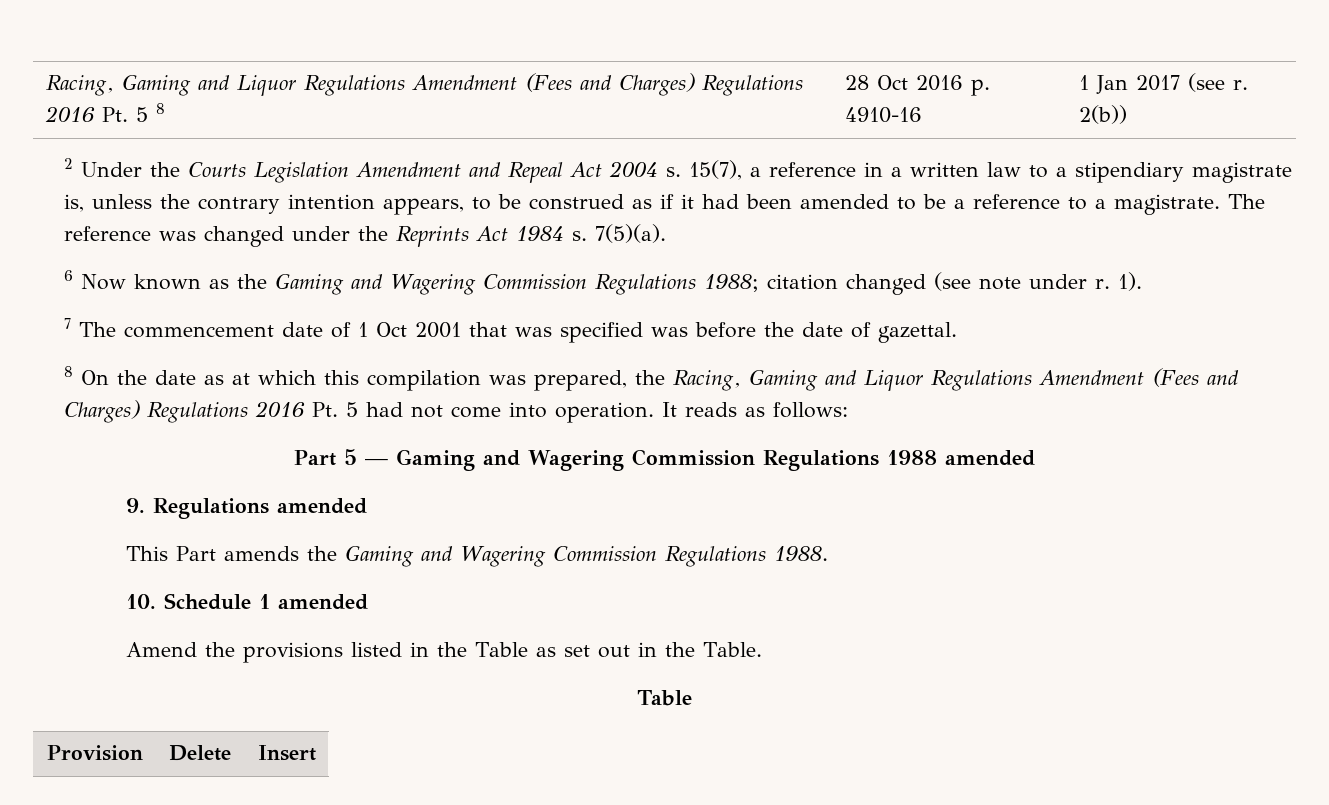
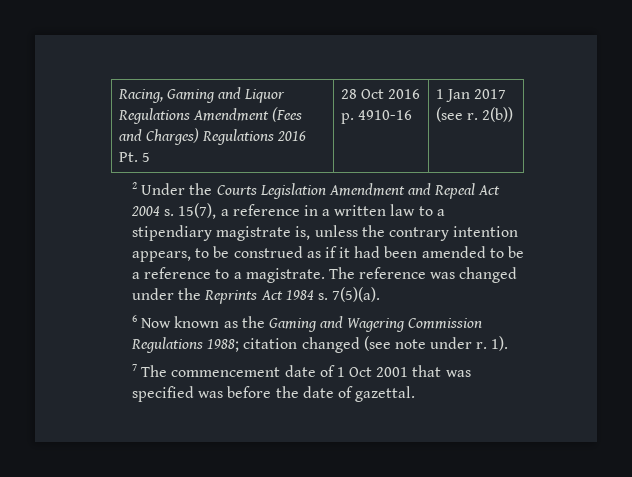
- Racing, Gaming and Liquor Regulations Amendment (Fees and Charges) Regulations 2016 Pt. 5 8 | 28 Oct 2016 p. 4910-16 | 1 Jan 2017 (see r. 2(b))
+ Racing, Gaming and Liquor Regulations Amendment (Fees and Charges) Regulations 2016 Pt. 5 | 28 Oct 2016 p. 4910-16 | 1 Jan 2017 (see r. 2(b))
- 8 On the date as at which this compilation was prepared, the Racing, Gaming and Liquor Regulations Amendment (Fees and Charges) Regulations 2016 Pt. 5 had not come into operation. It reads as follows:
- Part 5 — Gaming and Wagering Commission Regulations 1988 amended
- 9. Regulations amended
- This Part amends the Gaming and Wagering Commission Regulations 1988.
- 10. Schedule 1 amended
- Amend the provisions listed in the Table as set out in the Table.
- Table
- Provision | Delete | Insert

